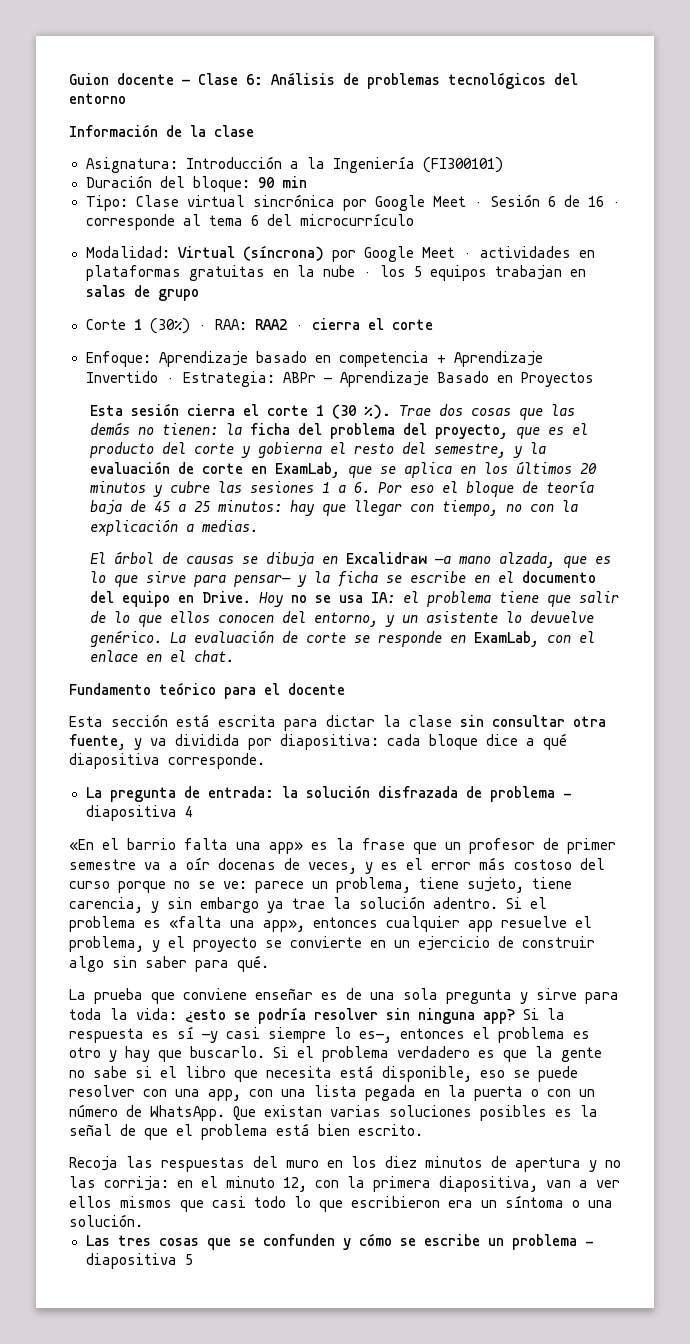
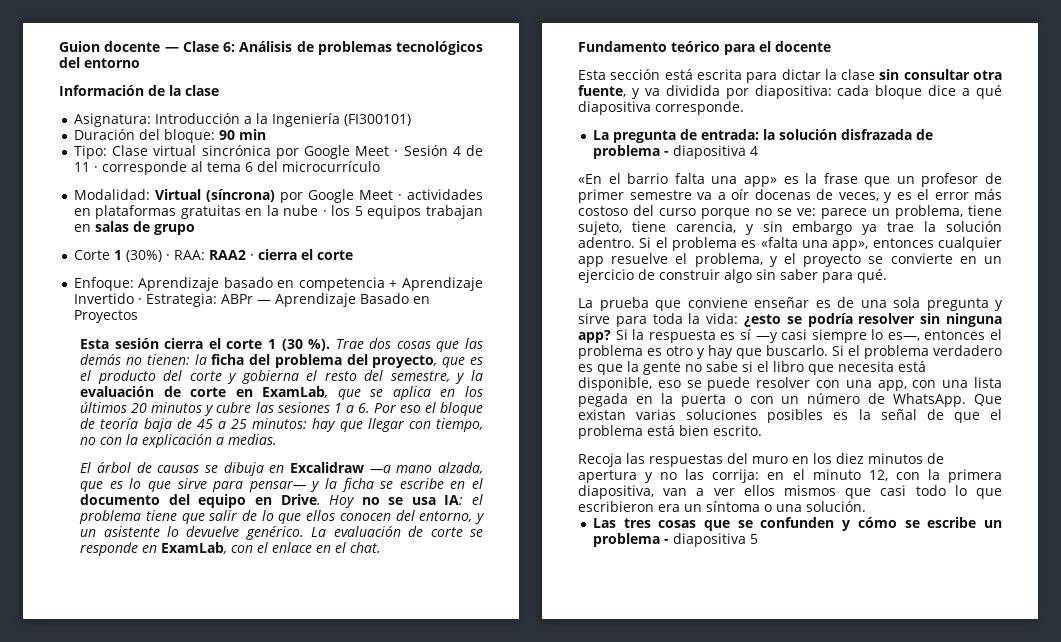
- Tipo: Clase virtual sincrónica por Google Meet · Sesión 6 de 16 · corresponde al tema 6 del microcurrículo
+ Tipo: Clase virtual sincrónica por Google Meet · Sesión 4 de 11 · corresponde al tema 6 del microcurrículo

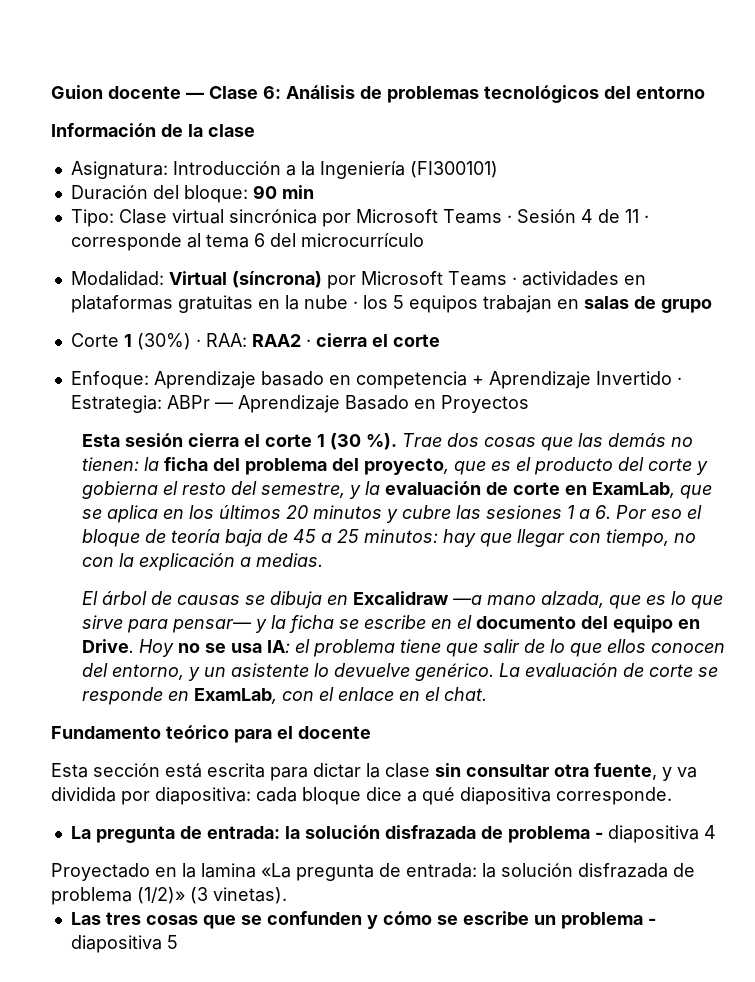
- Tipo: Clase virtual sincrónica por Google Meet · Sesión 4 de 11 · corresponde al tema 6 del microcurrículo
+ Tipo: Clase virtual sincrónica por Microsoft Teams · Sesión 4 de 11 · corresponde al tema 6 del microcurrículo
- Modalidad: Virtual (síncrona) por Google Meet · actividades en plataformas gratuitas en la nube · los 5 equipos trabajan en salas de grupo
+ Modalidad: Virtual (síncrona) por Microsoft Teams · actividades en plataformas gratuitas en la nube · los 5 equipos trabajan en salas de grupo
- «En el barrio falta una app» es la frase que un profesor de primer semestre va a oír docenas de veces, y es el error más costoso del curso porque no se ve: parece un problema, tiene sujeto, tiene carencia, y sin embargo ya trae la solución adentro. Si el problema es «falta una app», entonces cualquier app resuelve el problema, y el proyecto se convierte en un ejercicio de construir algo sin saber para qué.
- La prueba que conviene enseñar es de una sola pregunta y sirve para toda la vida: ¿esto se podría resolver sin ninguna app? Si la respuesta es sí —y casi siempre lo es—, entonces el problema es otro y hay que buscarlo. Si el problema verdadero es que la gente no sabe si el libro que necesita está disponible, eso se puede resolver con una app, con una lista pegada en la puerta o con un número de WhatsApp. Que existan varias soluciones posibles es la señal de que el problema está bien escrito.
- Recoja las respuestas del muro en los diez minutos de apertura y no las corrija: en el minuto 12, con la primera diapositiva, van a ver ellos mismos que casi todo lo que escribieron era un síntoma o una solución.
+ Proyectado en la lamina «La pregunta de entrada: la solución disfrazada de problema (1/2)» (3 vinetas).

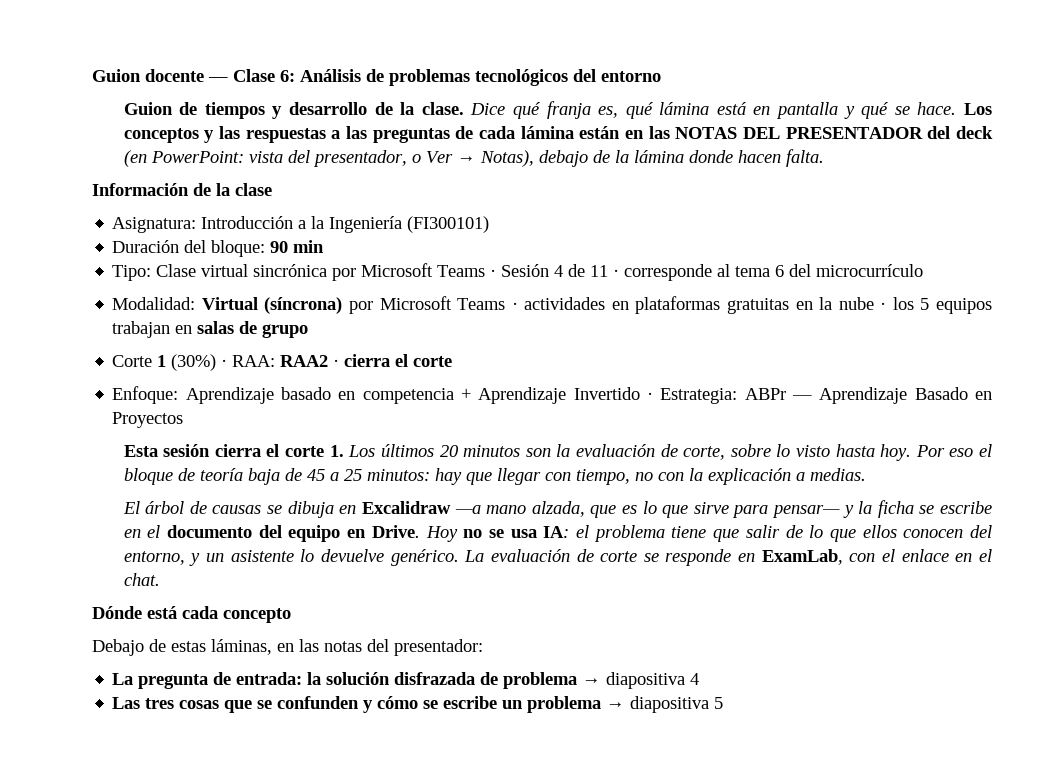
+ Guion de tiempos y desarrollo de la clase. Dice qué franja es, qué lámina está en pantalla y qué se hace. Los conceptos y las respuestas a las preguntas de cada lámina están en las NOTAS DEL PRESENTADOR del deck (en PowerPoint: vista del presentador, o Ver → Notas), debajo de la lámina donde hacen falta.
- Esta sesión cierra el corte 1 (30 %). Trae dos cosas que las demás no tienen: la ficha del problema del proyecto, que es el producto del corte y gobierna el resto del semestre, y la evaluación de corte en ExamLab, que se aplica en los últimos 20 minutos y cubre las sesiones 1 a 6. Por eso el bloque de teoría baja de 45 a 25 minutos: hay que llegar con tiempo, no con la explicación a medias.
+ Esta sesión cierra el corte 1. Los últimos 20 minutos son la evaluación de corte, sobre lo visto hasta hoy. Por eso el bloque de teoría baja de 45 a 25 minutos: hay que llegar con tiempo, no con la explicación a medias.
- Fundamento teórico para el docente
- Esta sección está escrita para dictar la clase sin consultar otra fuente, y va dividida por diapositiva: cada bloque dice a qué diapositiva corresponde.
+ Dónde está cada concepto
+ Debajo de estas láminas, en las notas del presentador:
- La pregunta de entrada: la solución disfrazada de problema - diapositiva 4
+ La pregunta de entrada: la solución disfrazada de problema → diapositiva 4
- Proyectado en la lamina «La pregunta de entrada: la solución disfrazada de problema (1/2)» (3 vinetas).
- Las tres cosas que se confunden y cómo se escribe un problema - diapositiva 5
+ Las tres cosas que se confunden y cómo se escribe un problema → diapositiva 5

